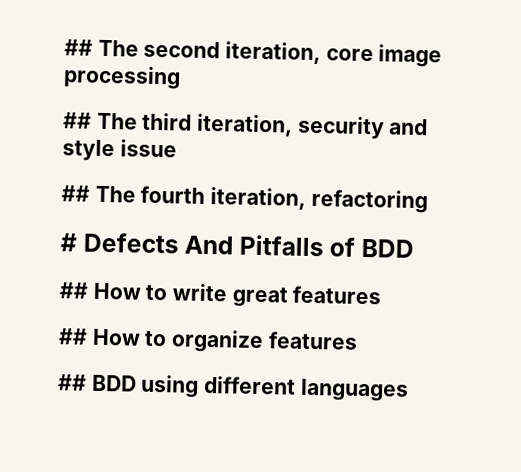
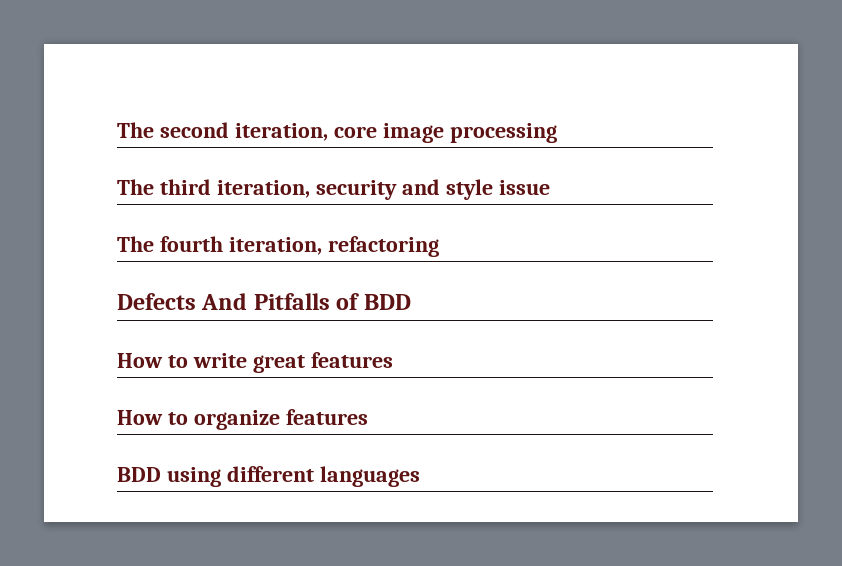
- ## The second iteration, core image processing
+ The second iteration, core image processing
- ## The third iteration, security and style issue
+ The third iteration, security and style issue
- ## The fourth iteration, refactoring
+ The fourth iteration, refactoring
- # Defects And Pitfalls of BDD
+ Defects And Pitfalls of BDD
- ## How to write great features
+ How to write great features
- ## How to organize features
+ How to organize features
- ## BDD using different languages
+ BDD using different languages

